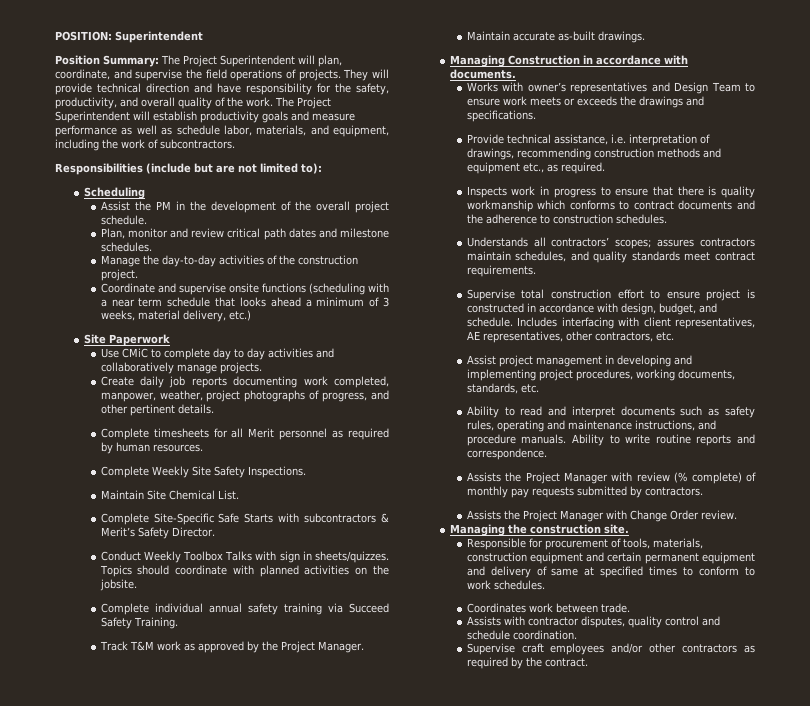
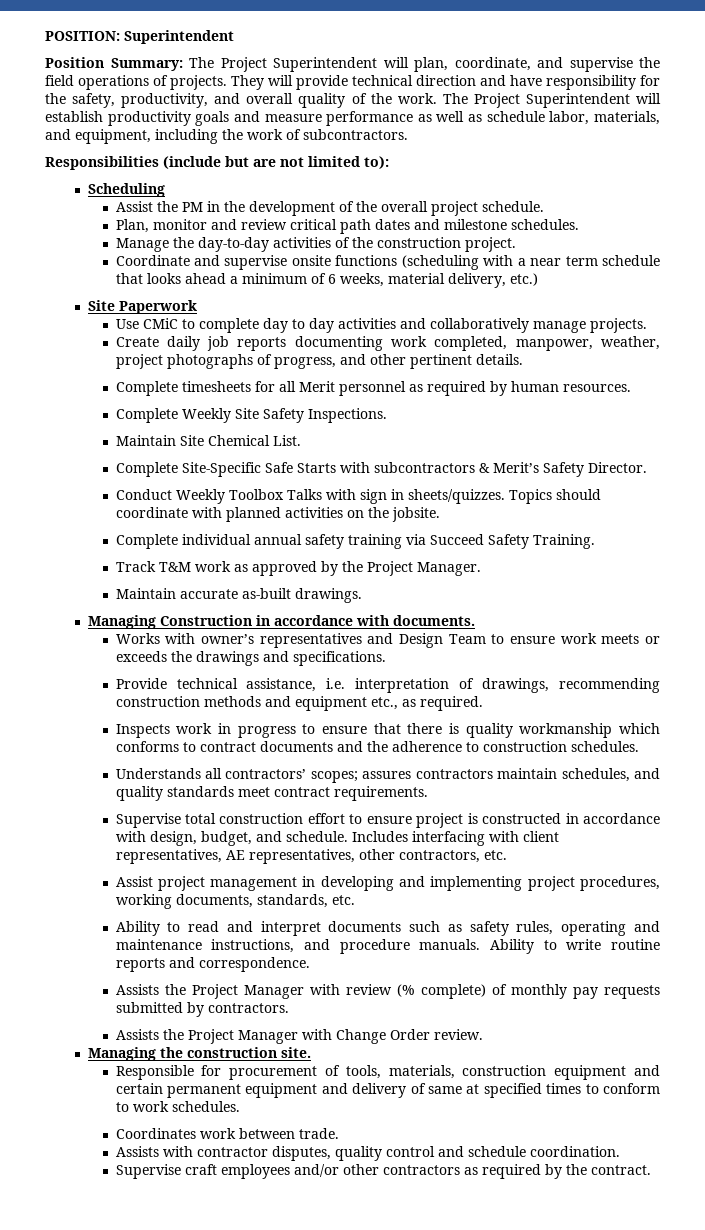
- Coordinate and supervise onsite functions (scheduling with a near term schedule that looks ahead a minimum of 3 weeks, material delivery, etc.)
+ Coordinate and supervise onsite functions (scheduling with a near term schedule that looks ahead a minimum of 6 weeks, material delivery, etc.)

